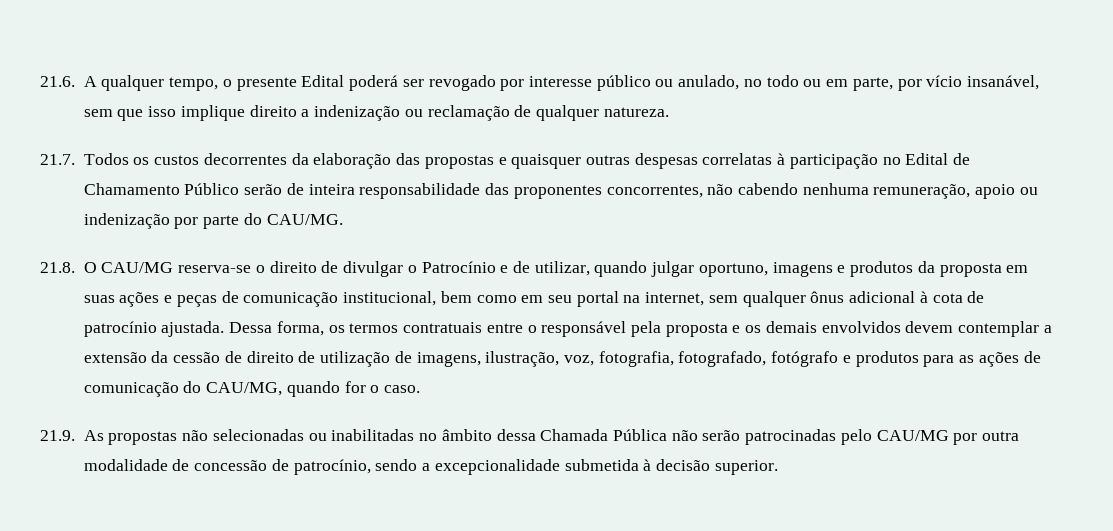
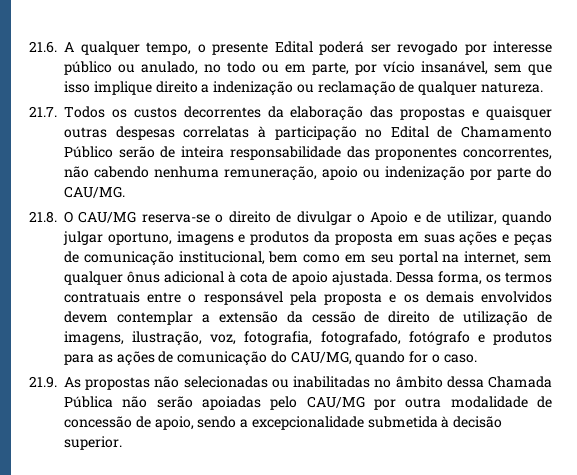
- 21.8. O CAU/MG reserva-se o direito de divulgar o Patrocínio e de utilizar, quando julgar oportuno, imagens e produtos da proposta em suas ações e peças de comunicação institucional, bem como em seu portal na internet, sem qualquer ônus adicional à cota de patrocínio ajustada.
+ 21.8. O CAU/MG reserva-se o direito de divulgar o Apoio e de utilizar, quando julgar oportuno, imagens e produtos da proposta em suas ações e peças de comunicação institucional, bem como em seu portal na internet, sem qualquer ônus adicional à cota de apoio ajustada.
- 21.9. As propostas não selecionadas ou inabilitadas no âmbito dessa Chamada Pública não serão patrocinadas pelo CAU/MG por outra modalidade de concessão de patrocínio, sendo a excepcionalidade submetida à decisão superior.
+ 21.9. As propostas não selecionadas ou inabilitadas no âmbito dessa Chamada Pública não serão apoiadas pelo CAU/MG por outra modalidade de concessão de apoio, sendo a excepcionalidade submetida à decisão superior.

